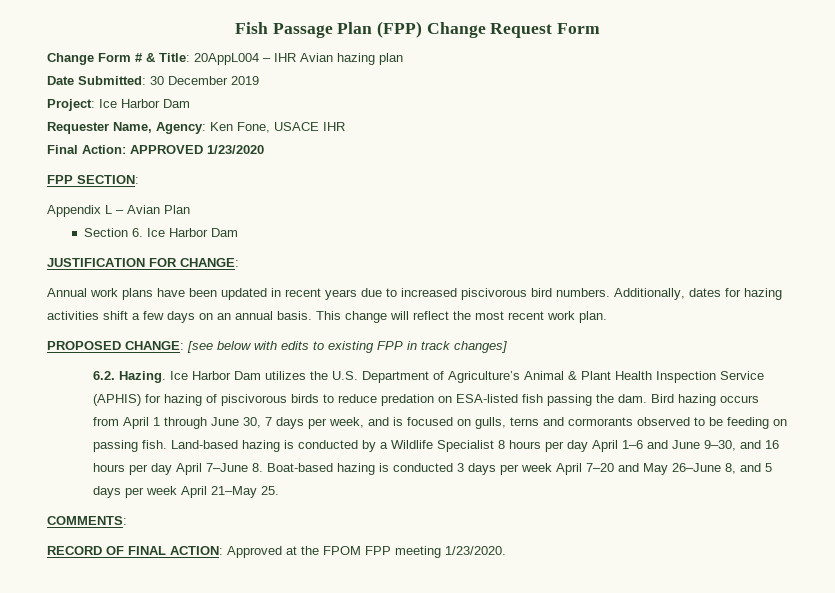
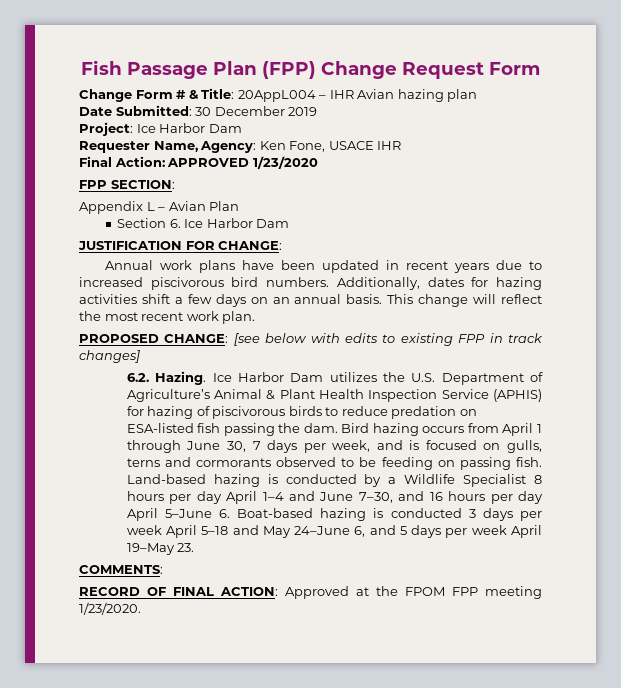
- Land-based hazing is conducted by a Wildlife Specialist 8 hours per day April 1–6 and June 9–30, and 16 hours per day April 7–June 8. Boat-based hazing is conducted 3 days per week April 7–20 and May 26–June 8, and 5 days per week April 21–May 25.
+ Land-based hazing is conducted by a Wildlife Specialist 8 hours per day April 1–4 and June 7–30, and 16 hours per day April 5–June 6. Boat-based hazing is conducted 3 days per week April 5–18 and May 24–June 6, and 5 days per week April 19–May 23.

